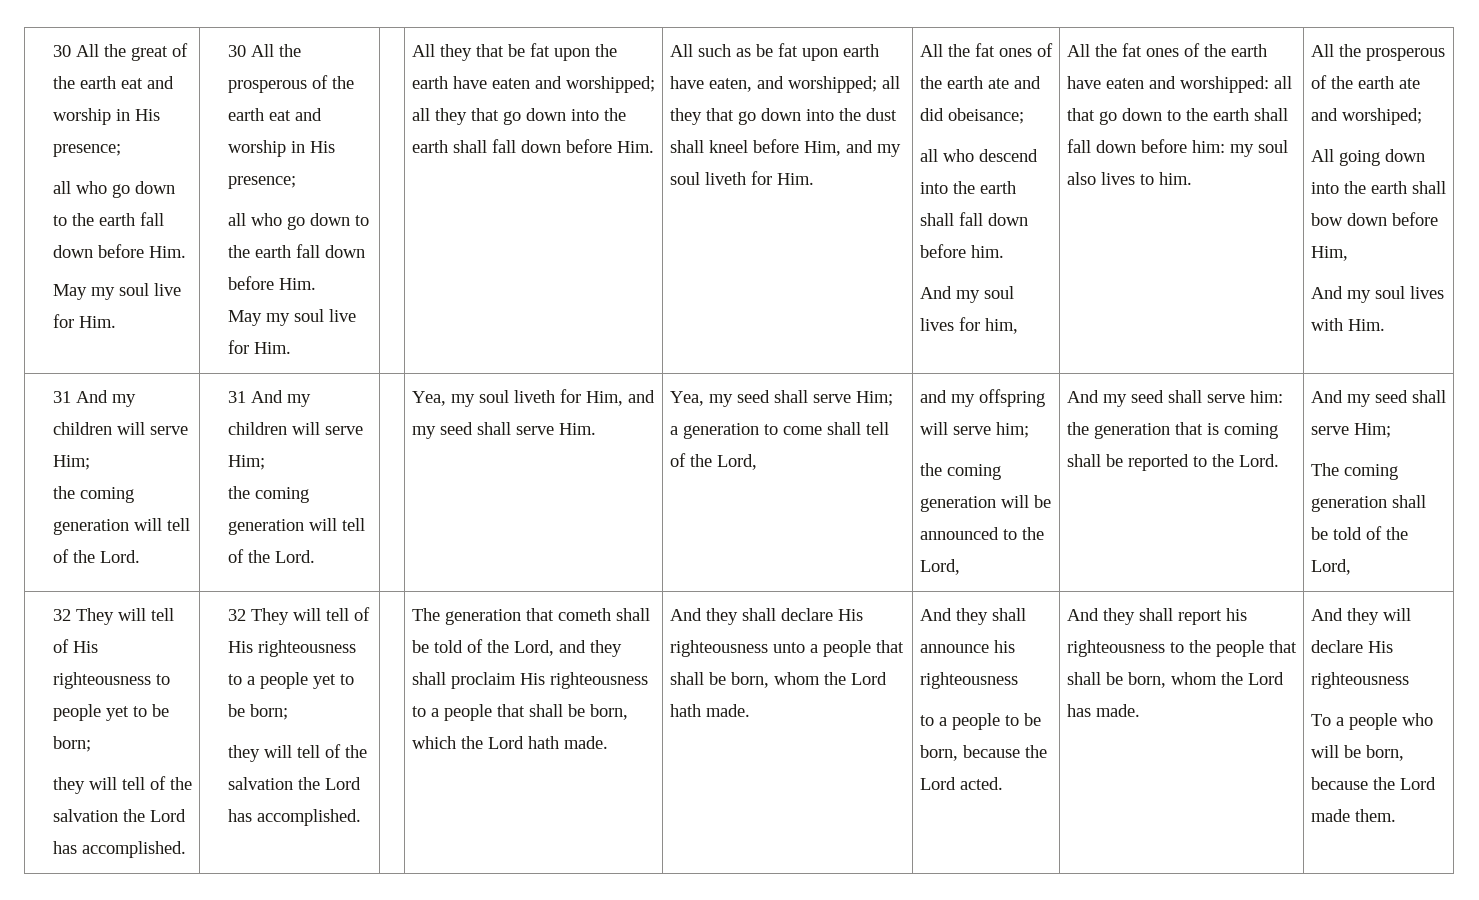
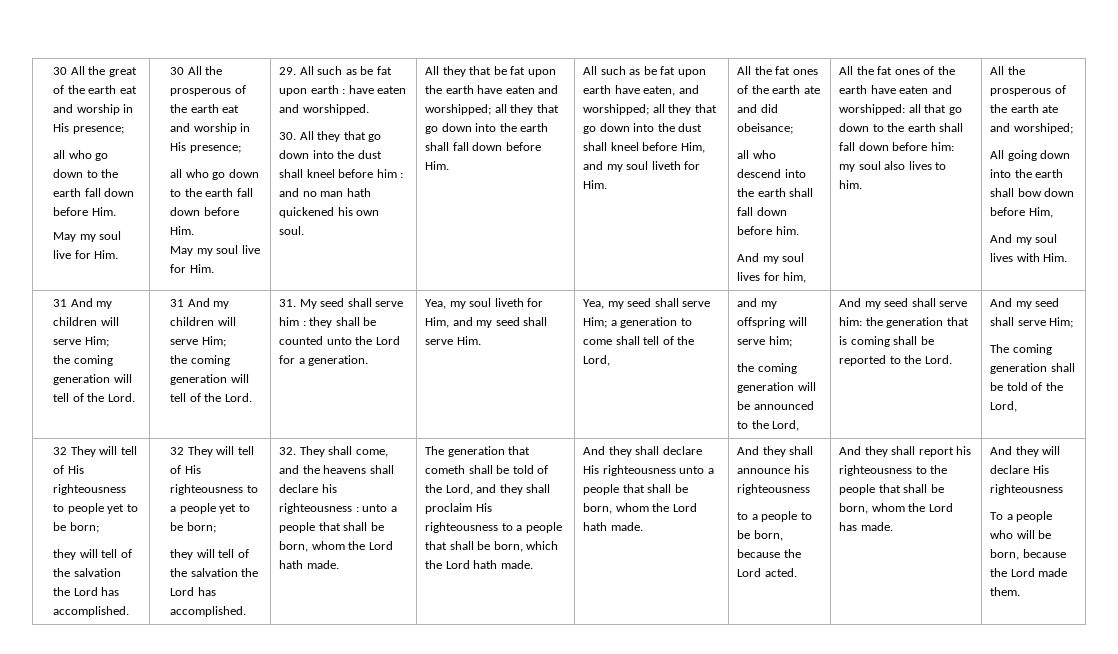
+ 29. All such as be fat upon earth : have eaten and worshipped.
+ 30. All they that go down into the dust shall kneel before him : and no man hath quickened his own soul.
+ 31. My seed shall serve him : they shall be counted unto the Lord for a generation.
+ 32. They shall come, and the heavens shall declare his righteousness : unto a people that shall be born, whom the Lord hath made.

